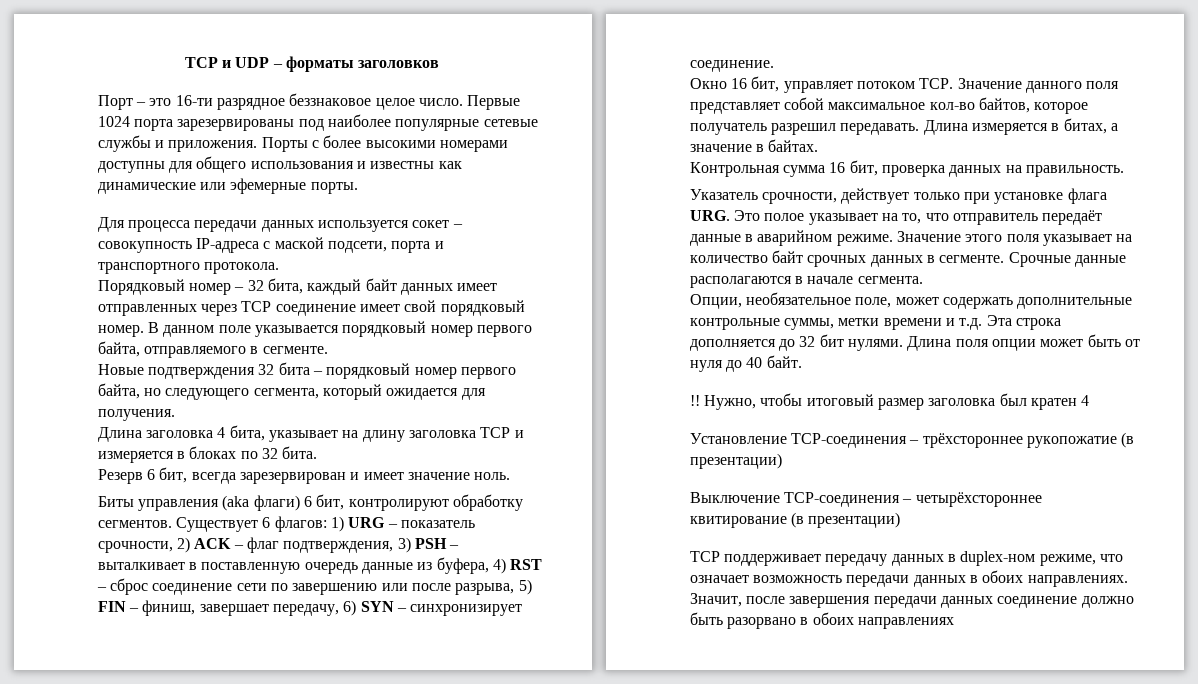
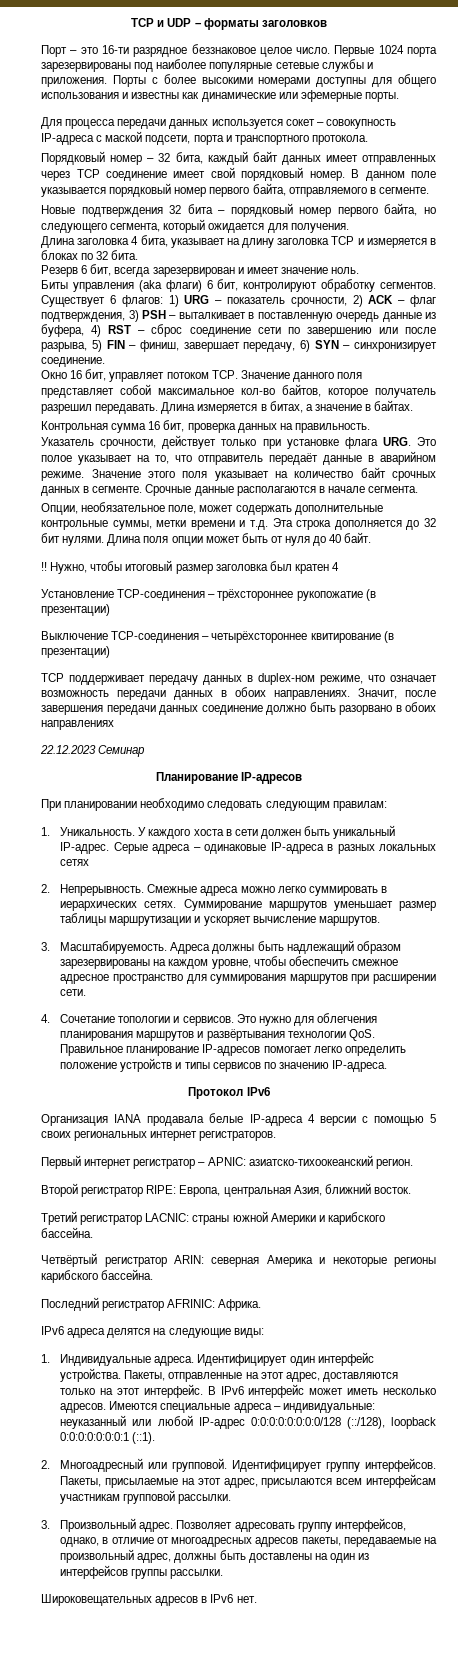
+ 22.12.2023 Семинар
+ Планирование IP-адресов
+ При планировании необходимо следовать следующим правилам:
+ 1. Уникальность. У каждого хоста в сети должен быть уникальный IP-адрес. Серые адреса – одинаковые IP-адреса в разных локальных сетях
+ 2. Непрерывность. Смежные адреса можно легко суммировать в иерархических сетях. Суммирование маршрутов уменьшает размер таблицы маршрутизации и ускоряет вычисление маршрутов.
+ 3. Масштабируемость. Адреса должны быть надлежащий образом зарезервированы на каждом уровне, чтобы обеспечить смежное адресное пространство для суммирования маршрутов при расширении сети.
+ 4. Сочетание топологии и сервисов. Это нужно для облегчения планирования маршрутов и развёртывания технологии QoS. Правильное планирование IP-адресов помогает легко определить положение устройств и типы сервисов по значению IP-адреса.
+ Протокол IPv6
+ Организация IANA продавала белые IP-адреса 4 версии с помощью 5 своих региональных интернет регистраторов.
+ Первый интернет регистратор – APNIC: азиатско-тихоокеанский регион.
+ Второй регистратор RIPE: Европа, центральная Азия, ближний восток.
+ Третий регистратор LACNIC: страны южной Америки и карибского бассейна.
+ Четвёртый регистратор ARIN: северная Америка и некоторые регионы карибского бассейна.
+ Последний регистратор AFRINIC: Африка.
+ IPv6 адреса делятся на следующие виды:
+ 1. Индивидуальные адреса. Идентифицирует один интерфейс устройства. Пакеты, отправленные на этот адрес, доставляются только на этот интерфейс. В IPv6 интерфейс может иметь несколько адресов. Имеются специальные адреса – индивидуальные: неуказанный или любой IP-адрес 0:0:0:0:0:0:0:0/128 (::/128), loopback 0:0:0:0:0:0:0:1 (::1).
+ 2. Многоадресный или групповой. Идентифицирует группу интерфейсов. Пакеты, присылаемые на этот адрес, присылаются всем интерфейсам участникам групповой рассылки.
+ 3. Произвольный адрес. Позволяет адресовать группу интерфейсов, однако, в отличие от многоадресных адресов пакеты, передаваемые на произвольный адрес, должны быть доставлены на один из интерфейсов группы рассылки.
+ Широковещательных адресов в IPv6 нет.

